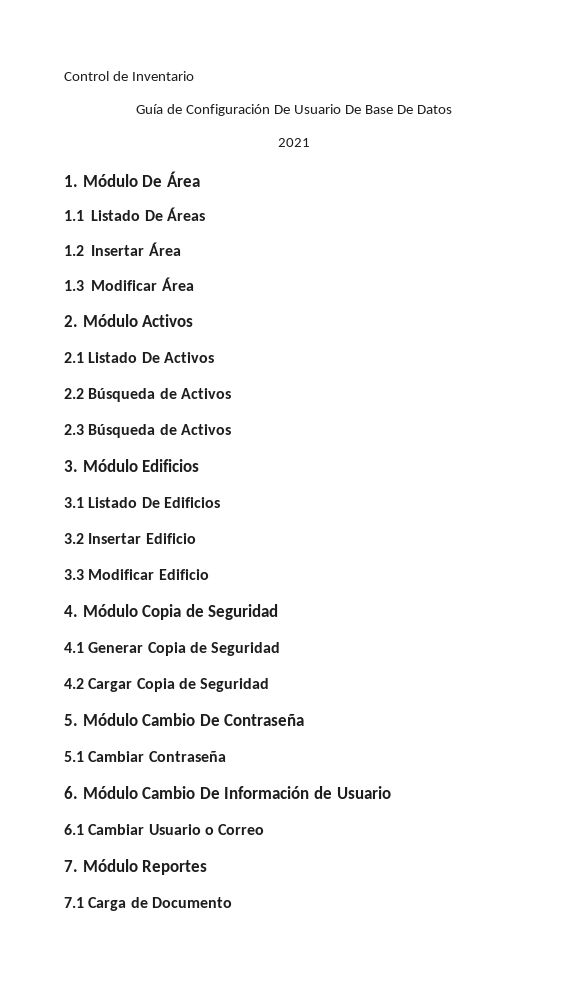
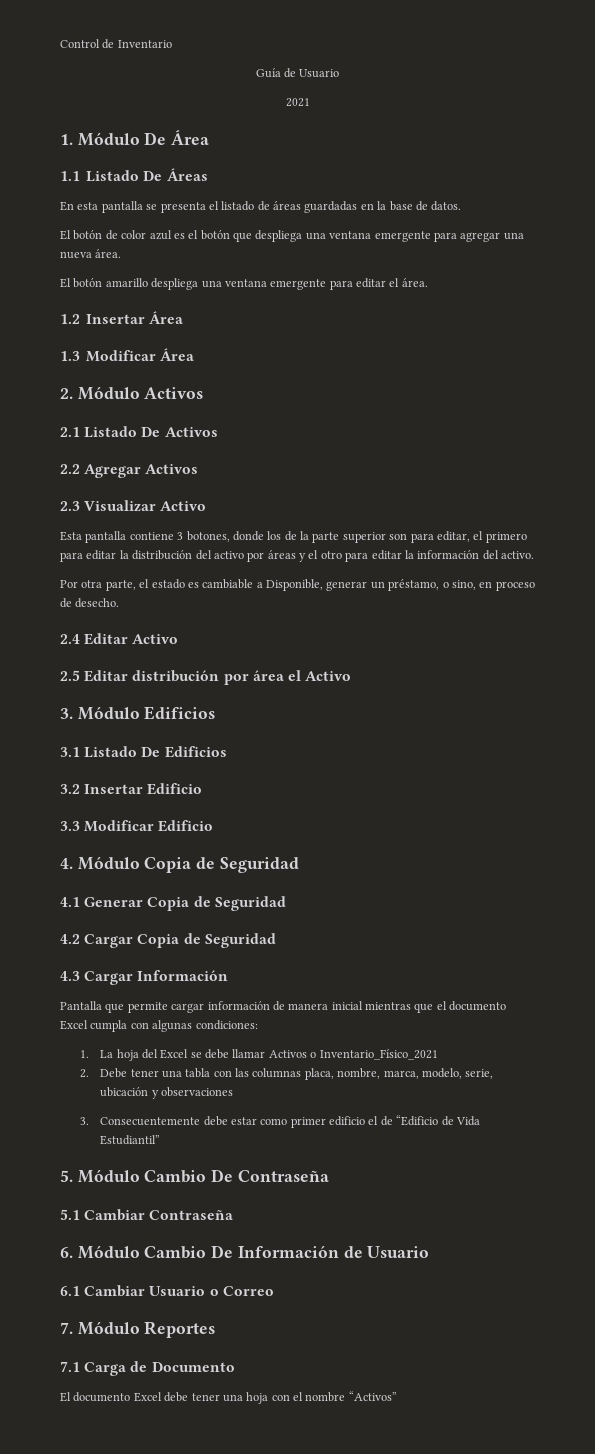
- Guía de Configuración De Usuario De Base De Datos
+ Guía de Usuario
+ En esta pantalla se presenta el listado de áreas guardadas en la base de datos.
+ El botón de color azul es el botón que despliega una ventana emergente para agregar una nueva área.
+ El botón amarillo despliega una ventana emergente para editar el área.
- 2.2 Búsqueda de Activos
+ 2.2 Agregar Activos
- 2.3 Búsqueda de Activos
+ 2.3 Visualizar Activo
+ Esta pantalla contiene 3 botones, donde los de la parte superior son para editar, el primero para editar la distribución del activo por áreas y el otro para editar la información del activo.
+ Por otra parte, el estado es cambiable a Disponible, generar un préstamo, o sino, en proceso de desecho.
+ 2.4 Editar Activo
+ 2.5 Editar distribución por área el Activo
+ 4.3 Cargar Información
+ Pantalla que permite cargar información de manera inicial mientras que el documento Excel cumpla con algunas condiciones:
+ 1. La hoja del Excel se debe llamar Activos o Inventario_Físico_2021
+ 2. Debe tener una tabla con las columnas placa, nombre, marca, modelo, serie, ubicación y observaciones
+ 3. Consecuentemente debe estar como primer edificio el de “Edificio de Vida Estudiantil”
+ El documento Excel debe tener una hoja con el nombre “Activos”

